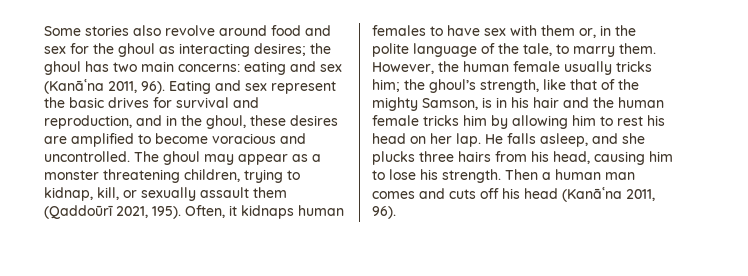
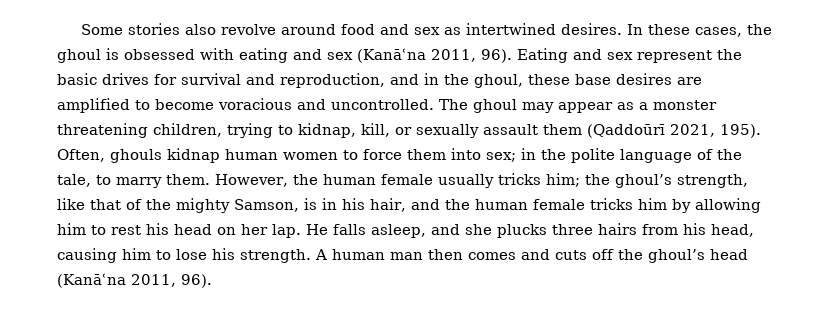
- Some stories also revolve around food and sex for the ghoul as interacting desires; the ghoul has two main concerns: eating and sex (Kanāʿna 2011, 96).
+ Some stories also revolve around food and sex as intertwined desires. In these cases, the ghoul is obsessed with eating and sex (Kanāʿna 2011, 96).
- Eating and sex represent the basic drives for survival and reproduction, and in the ghoul, these desires are amplified to become voracious and uncontrolled.
+ Eating and sex represent the basic drives for survival and reproduction, and in the ghoul, these base desires are amplified to become voracious and uncontrolled.
- Often, it kidnaps human females to have sex with them or, in the polite language of the tale, to marry them.
+ Often, ghouls kidnap human women to force them into sex; in the polite language of the tale, to marry them.
- However, the human female usually tricks him; the ghoul’s strength, like that of the mighty Samson, is in his hair and the human female tricks him by allowing him to rest his head on her lap.
+ However, the human female usually tricks him; the ghoul’s strength, like that of the mighty Samson, is in his hair, and the human female tricks him by allowing him to rest his head on her lap.
- Then a human man comes and cuts off his head (Kanāʿna 2011, 96).
+ A human man then comes and cuts off the ghoul’s head (Kanāʿna 2011, 96).

